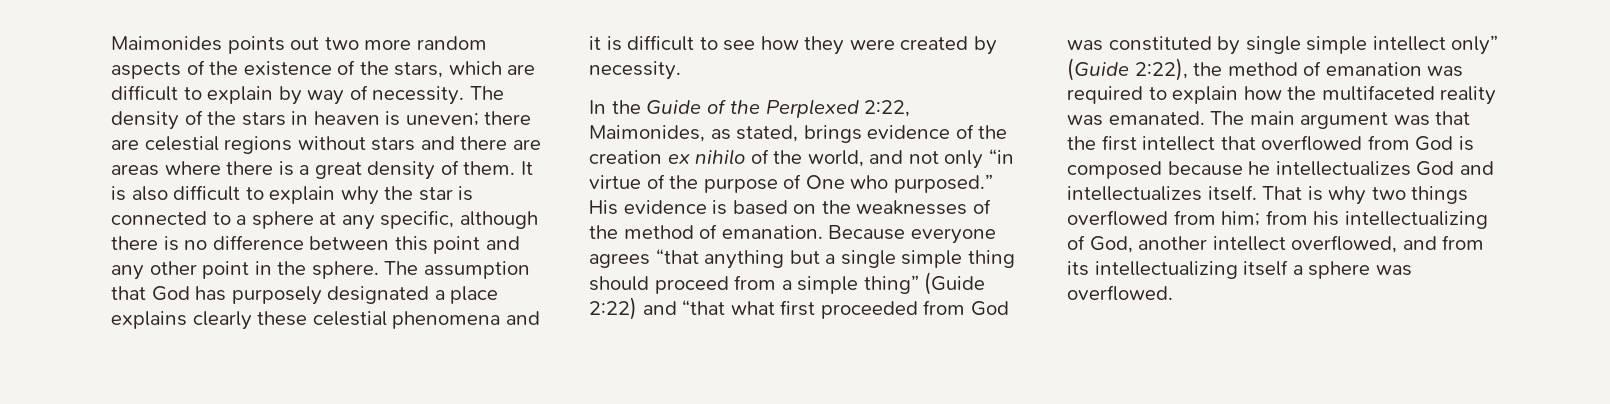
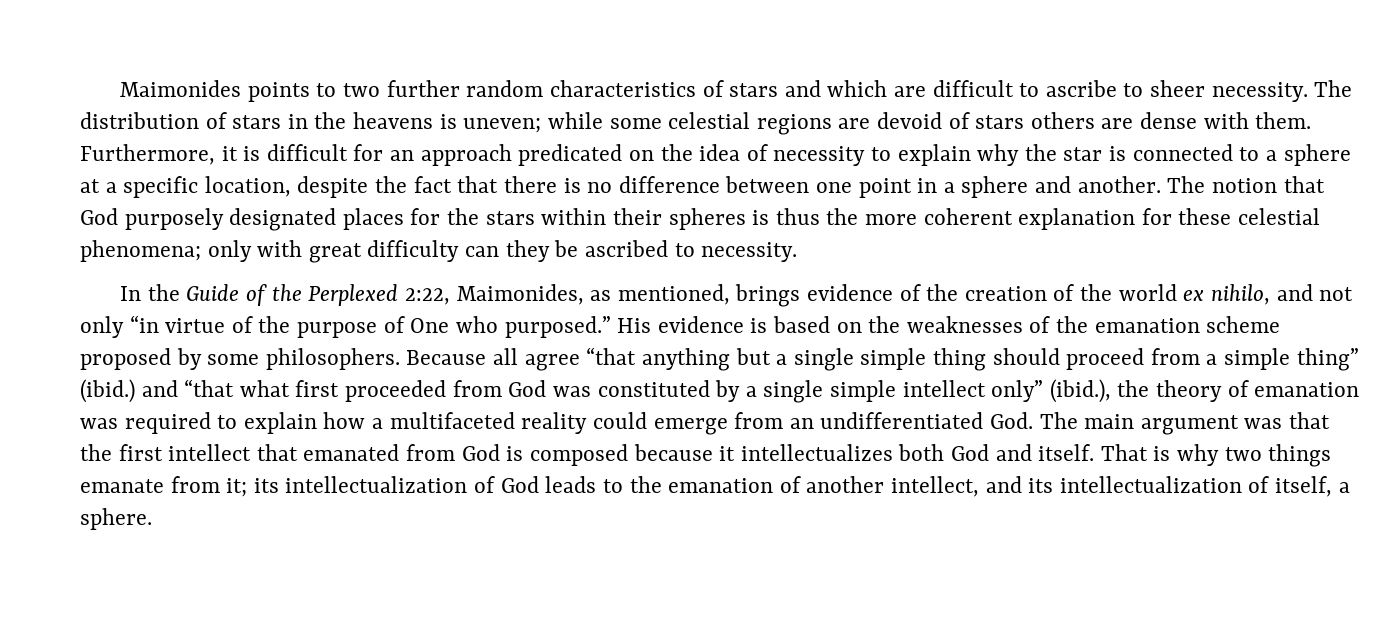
- Maimonides points out two more random aspects of the existence of the stars, which are difficult to explain by way of necessity. The density of the stars in heaven is uneven; there are celestial regions without stars and there are areas where there is a great density of them. It is also difficult to explain why the star is connected to a sphere at any specific, although there is no difference between this point and any other point in the sphere. The assumption that God has purposely designated a place explains clearly these celestial phenomena and it is difficult to see how they were created by necessity.
+ Maimonides points to two further random characteristics of stars and which are difficult to ascribe to sheer necessity. The distribution of stars in the heavens is uneven; while some celestial regions are devoid of stars others are dense with them. Furthermore, it is difficult for an approach predicated on the idea of necessity to explain why the star is connected to a sphere at a specific location, despite the fact that there is no difference between one point in a sphere and another. The notion that God purposely designated places for the stars within their spheres is thus the more coherent explanation for these celestial phenomena; only with great difficulty can they be ascribed to necessity.
- In the Guide of the Perplexed 2:22, Maimonides, as stated, brings evidence of the creation ex nihilo of the world, and not only “in virtue of the purpose of One who purposed.”
+ In the Guide of the Perplexed 2:22, Maimonides, as mentioned, brings evidence of the creation of the world ex nihilo, and not only “in virtue of the purpose of One who purposed.”
- His evidence is based on the weaknesses of the method of emanation. Because everyone agrees “that anything but a single simple thing should proceed from a simple thing” (Guide 2:22) and “that what first proceeded from God was constituted by single simple intellect only” (Guide 2:22), the method of emanation was required to explain how the multifaceted reality was emanated. The main argument was that the first intellect that overflowed from God is composed because he intellectualizes God and intellectualizes itself.
+ His evidence is based on the weaknesses of the emanation scheme proposed by some philosophers. Because all agree “that anything but a single simple thing should proceed from a simple thing” (ibid.) and “that what first proceeded from God was constituted by a single simple intellect only” (ibid.), the theory of emanation was required to explain how a multifaceted reality could emerge from an undifferentiated God. The main argument was that the first intellect that emanated from God is composed because it intellectualizes both God and itself.
- That is why two things overflowed from him; from his intellectualizing of God, another intellect overflowed, and from its intellectualizing itself a sphere was overflowed.
+ That is why two things emanate from it; its intellectualization of God leads to the emanation of another intellect, and its intellectualization of itself, a sphere.

